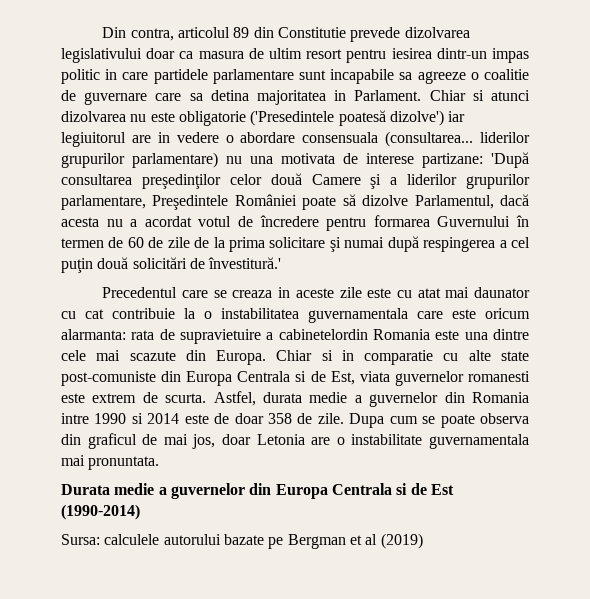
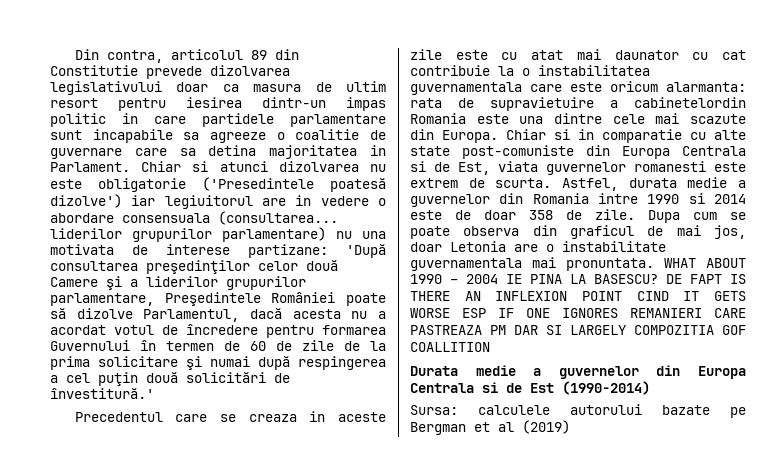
+ WHAT ABOUT 1990 – 2004 IE PINA LA BASESCU? DE FAPT IS THERE AN INFLEXION POINT CIND IT GETS WORSE ESP IF ONE IGNORES REMANIERI CARE PASTREAZA PM DAR SI LARGELY COMPOZITIA GOF COALLITION

